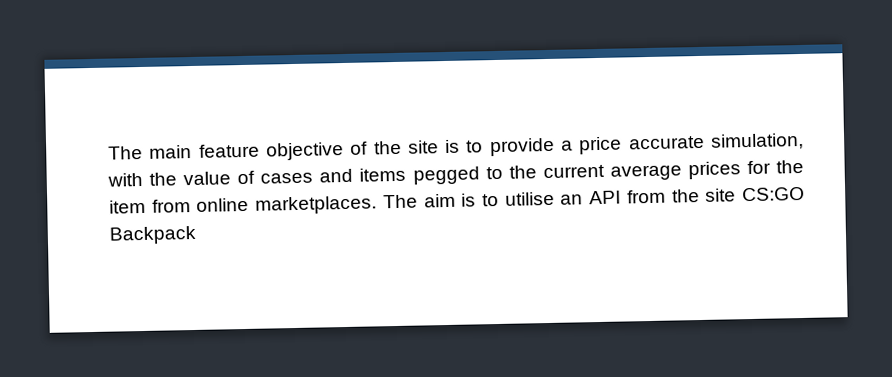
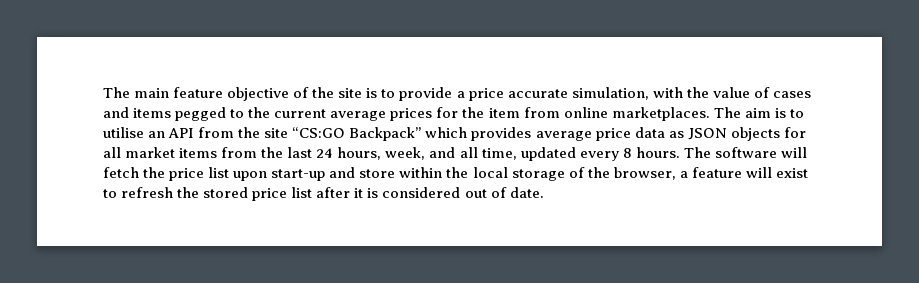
- The aim is to utilise an API from the site CS:GO Backpack
+ The aim is to utilise an API from the site “CS:GO Backpack” which provides average price data as JSON objects for all market items from the last 24 hours, week, and all time, updated every 8 hours. The software will fetch the price list upon start-up and store within the local storage of the browser, a feature will exist to refresh the stored price list after it is considered out of date.

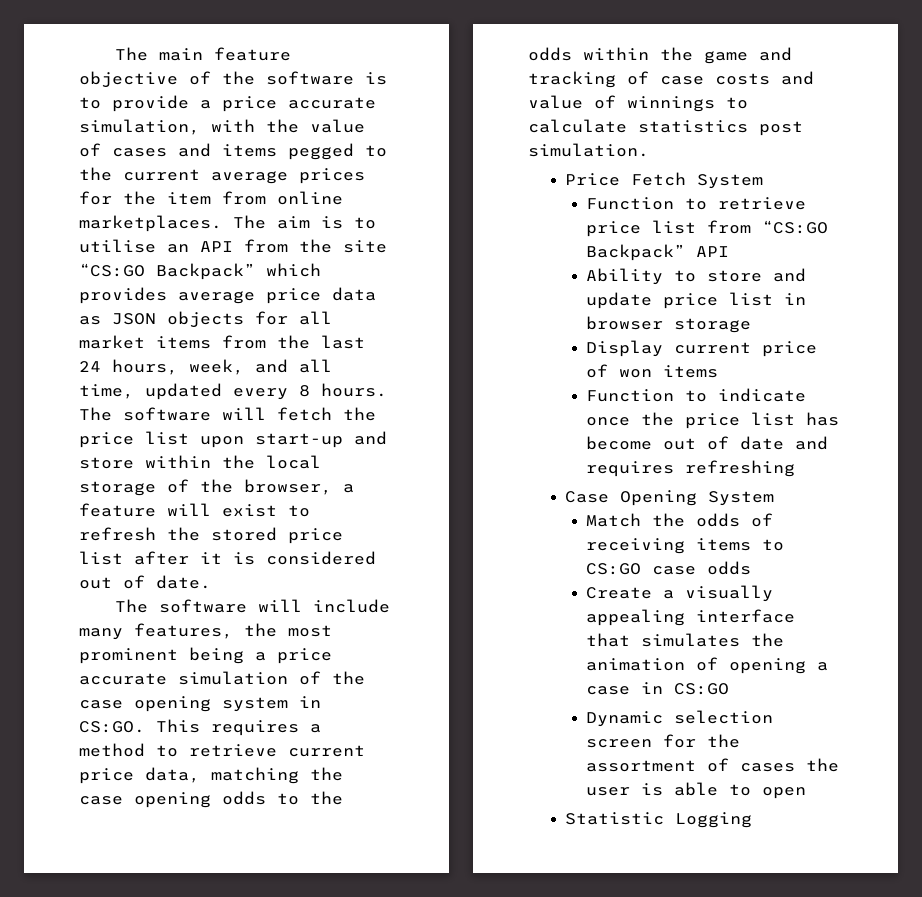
- The main feature objective of the site is to provide a price accurate simulation, with the value of cases and items pegged to the current average prices for the item from online marketplaces.
+ The main feature objective of the software is to provide a price accurate simulation, with the value of cases and items pegged to the current average prices for the item from online marketplaces.
+ The software will include many features, the most prominent being a price accurate simulation of the case opening system in CS:GO. This requires a method to retrieve current price data, matching the case opening odds to the odds within the game and tracking of case costs and value of winnings to calculate statistics post simulation.
+ Price Fetch System
+ Function to retrieve price list from “CS:GO Backpack” API
+ Ability to store and update price list in browser storage
+ Display current price of won items
+ Function to indicate once the price list has become out of date and requires refreshing
+ Case Opening System
+ Match the odds of receiving items to CS:GO case odds
+ Create a visually appealing interface that simulates the animation of opening a case in CS:GO
+ Dynamic selection screen for the assortment of cases the user is able to open
+ Statistic Logging

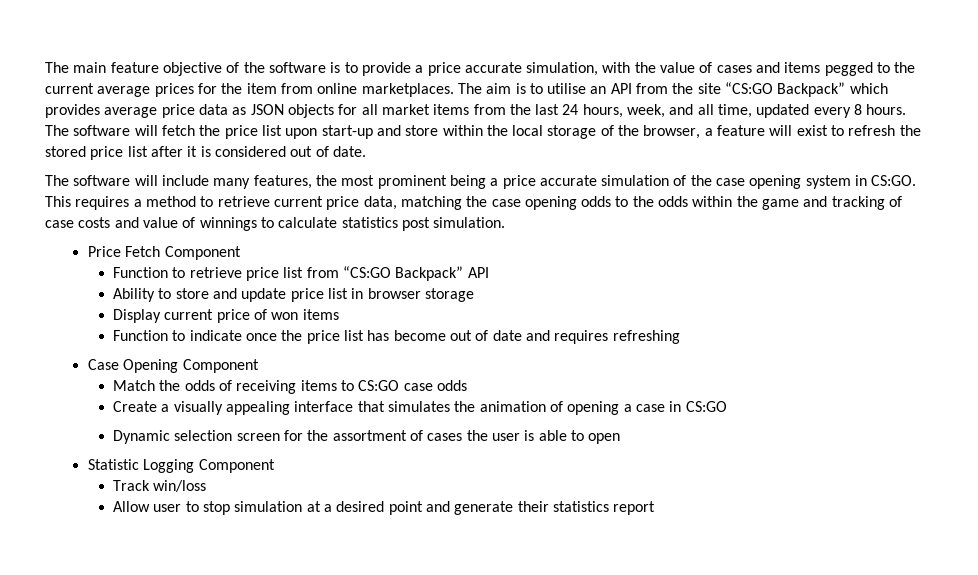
- Price Fetch System
+ Price Fetch Component
- Case Opening System
+ Case Opening Component
- Statistic Logging
+ Statistic Logging Component
+ Track win/loss
+ Allow user to stop simulation at a desired point and generate their statistics report

